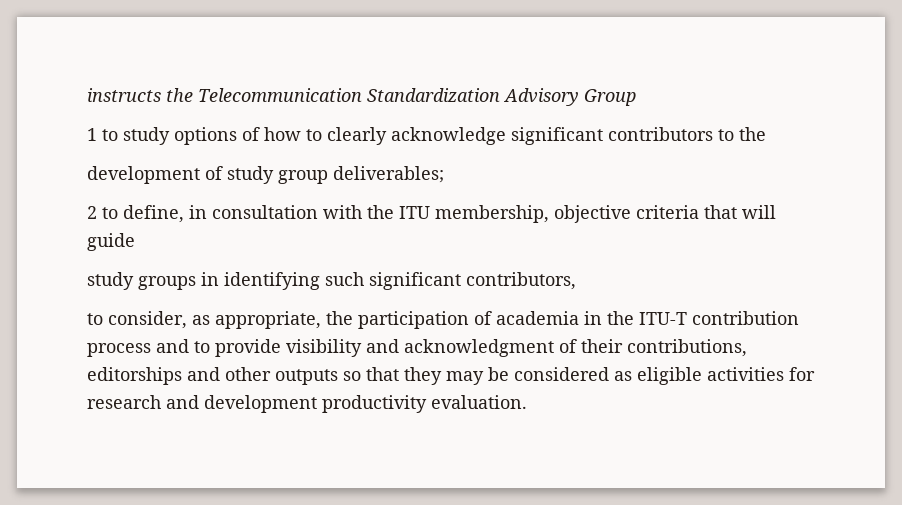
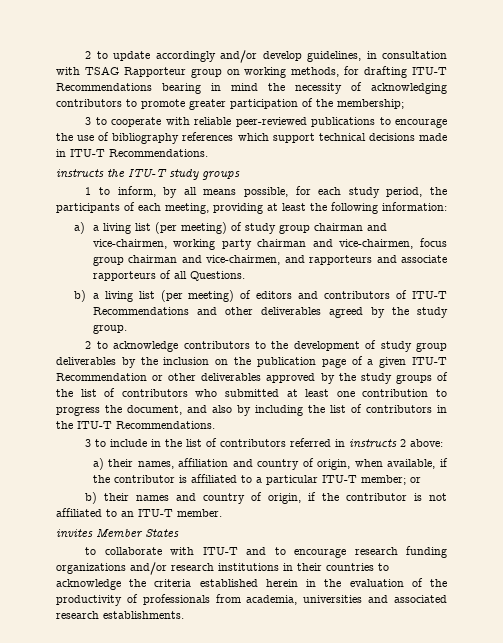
- instructs the Telecommunication Standardization Advisory Group
- 1 to study options of how to clearly acknowledge significant contributors to the
- development of study group deliverables;
- 2 to define, in consultation with the ITU membership, objective criteria that will guide
- study groups in identifying such significant contributors,
- to consider, as appropriate, the participation of academia in the ITU-T contribution process and to provide visibility and acknowledgment of their contributions, editorships and other outputs so that they may be considered as eligible activities for research and development productivity evaluation.
+ 2 to update accordingly and/or develop guidelines, in consultation with TSAG Rapporteur group on working methods, for drafting ITU-T Recommendations bearing in mind the necessity of acknowledging contributors to promote greater participation of the membership;
+ 3 to cooperate with reliable peer-reviewed publications to encourage the use of bibliography references which support technical decisions made in ITU-T Recommendations.
+ instructs the ITU-T study groups
+ 1 to inform, by all means possible, for each study period, the participants of each meeting, providing at least the following information:
+ a) a living list (per meeting) of study group chairman and vice-chairmen, working party chairman and vice-chairmen, focus group chairman and vice-chairmen, and rapporteurs and associate rapporteurs of all Questions.
+ b) a living list (per meeting) of editors and contributors of ITU-T Recommendations and other deliverables agreed by the study group.
+ 2 to acknowledge contributors to the development of study group deliverables by the inclusion on the publication page of a given ITU-T Recommendation or other deliverables approved by the study groups of the list of contributors who submitted at least one contribution to progress the document, and also by including the list of contributors in the ITU-T Recommendations.
+ 3 to include in the list of contributors referred in instructs 2 above:
+ a) their names, affiliation and country of origin, when available, if the contributor is affiliated to a particular ITU-T member; or
+ b) their names and country of origin, if the contributor is not affiliated to an ITU-T member.
+ invites Member States
+ to collaborate with ITU-T and to encourage research funding organizations and/or research institutions in their countries to acknowledge the criteria established herein in the evaluation of the productivity of professionals from academia, universities and associated research establishments.

